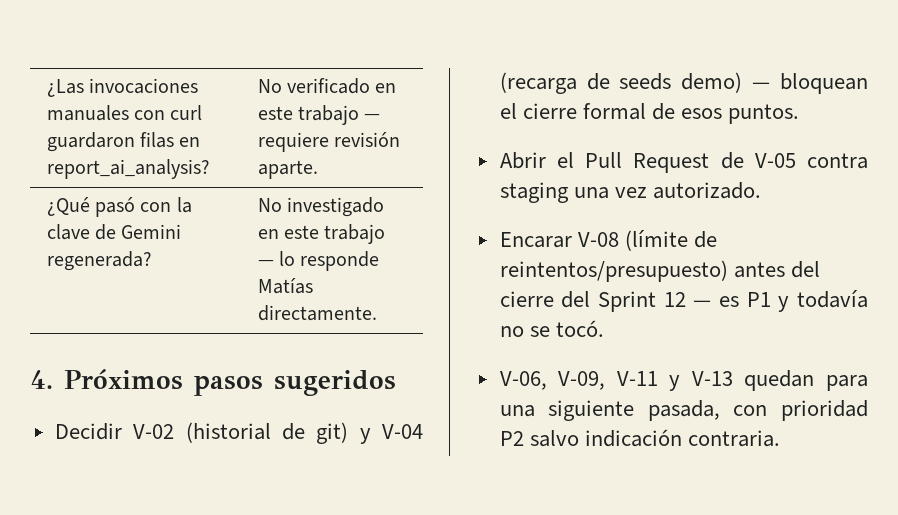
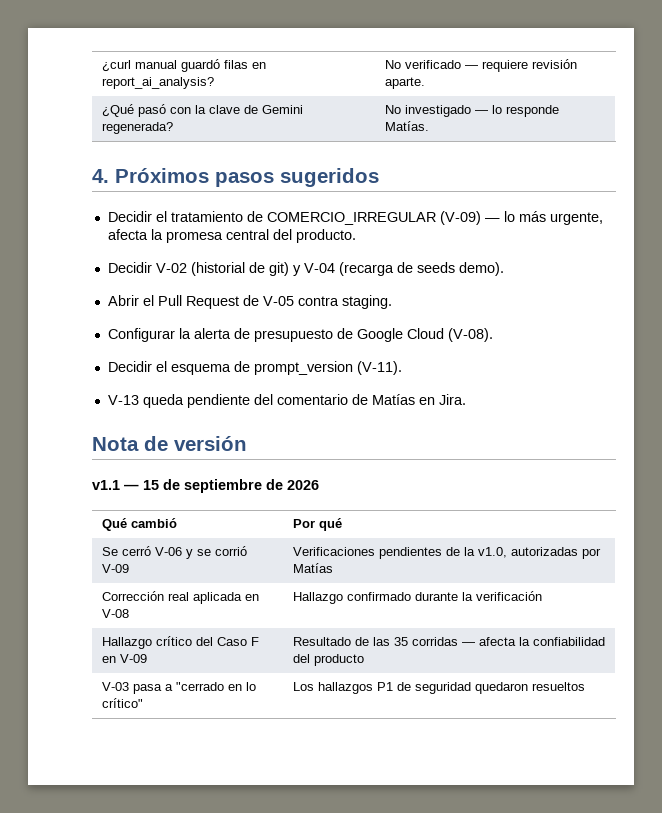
- ¿Las invocaciones manuales con curl guardaron filas en report_ai_analysis? | No verificado en este trabajo — requiere revisión aparte.
+ ¿curl manual guardó filas en report_ai_analysis? | No verificado — requiere revisión aparte.
- ¿Qué pasó con la clave de Gemini regenerada? | No investigado en este trabajo — lo responde Matías directamente.
+ ¿Qué pasó con la clave de Gemini regenerada? | No investigado — lo responde Matías.
+ Decidir el tratamiento de COMERCIO_IRREGULAR (V-09) — lo más urgente, afecta la promesa central del producto.
- Decidir V-02 (historial de git) y V-04 (recarga de seeds demo) — bloquean el cierre formal de esos puntos.
+ Decidir V-02 (historial de git) y V-04 (recarga de seeds demo).
- Abrir el Pull Request de V-05 contra staging una vez autorizado.
- Encarar V-08 (límite de reintentos/presupuesto) antes del cierre del Sprint 12 — es P1 y todavía no se tocó.
- V-06, V-09, V-11 y V-13 quedan para una siguiente pasada, con prioridad P2 salvo indicación contraria.
+ Abrir el Pull Request de V-05 contra staging.
+ Configurar la alerta de presupuesto de Google Cloud (V-08).
+ Decidir el esquema de prompt_version (V-11).
+ V-13 queda pendiente del comentario de Matías en Jira.
+ Nota de versión
+ v1.1 — 15 de septiembre de 2026
+ Qué cambió | Por qué
+ Se cerró V-06 y se corrió V-09 | Verificaciones pendientes de la v1.0, autorizadas por Matías
+ Corrección real aplicada en V-08 | Hallazgo confirmado durante la verificación
+ Hallazgo crítico del Caso F en V-09 | Resultado de las 35 corridas — afecta la confiabilidad del producto
+ V-03 pasa a "cerrado en lo crítico" | Los hallazgos P1 de seguridad quedaron resueltos

